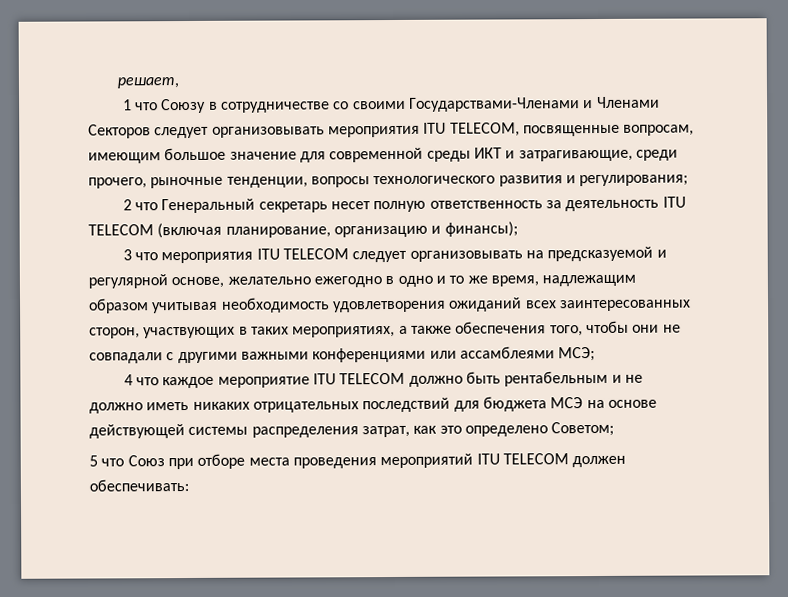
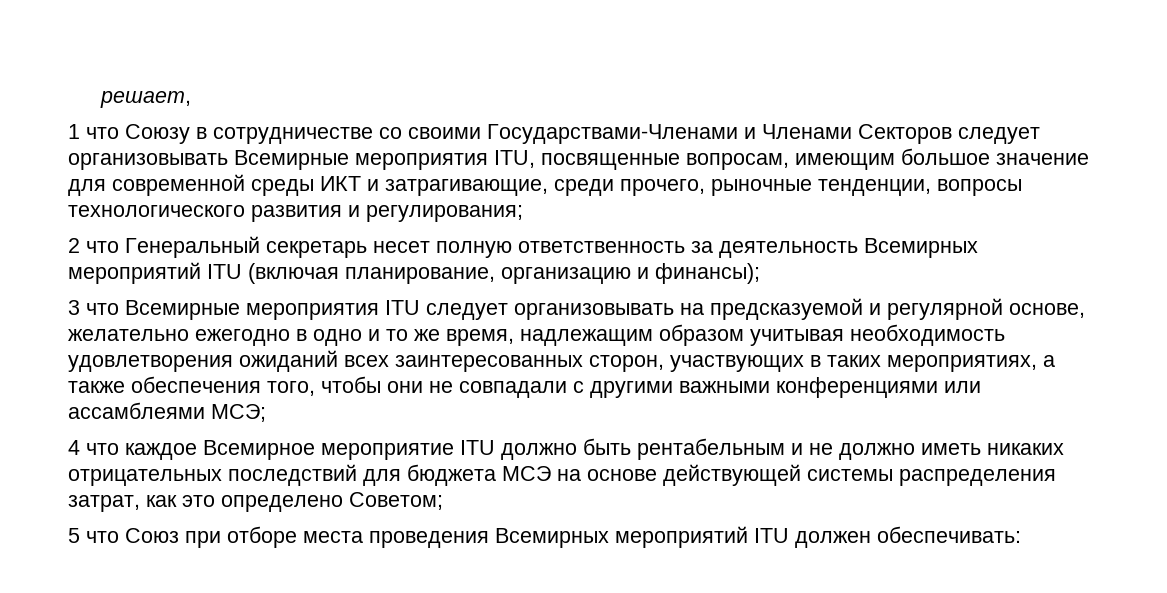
- 1 что Союзу в сотрудничестве со своими Государствами-Членами и Членами Секторов следует организовывать мероприятия ITU TELECOM, посвященные вопросам, имеющим большое значение для современной среды ИКТ и затрагивающие, среди прочего, рыночные тенденции, вопросы технологического развития и регулирования;
+ 1 что Союзу в сотрудничестве со своими Государствами-Членами и Членами Секторов следует организовывать Всемирные мероприятия ITU, посвященные вопросам, имеющим большое значение для современной среды ИКТ и затрагивающие, среди прочего, рыночные тенденции, вопросы технологического развития и регулирования;
- 2 что Генеральный секретарь несет полную ответственность за деятельность ITU TELECOM (включая планирование, организацию и финансы);
+ 2 что Генеральный секретарь несет полную ответственность за деятельность Всемирных мероприятий ITU (включая планирование, организацию и финансы);
- 3 что мероприятия ITU TELECOM следует организовывать на предсказуемой и регулярной основе, желательно ежегодно в одно и то же время, надлежащим образом учитывая необходимость удовлетворения ожиданий всех заинтересованных сторон, участвующих в таких мероприятиях, а также обеспечения того, чтобы они не совпадали с другими важными конференциями или ассамблеями МСЭ;
+ 3 что Всемирные мероприятия ITU следует организовывать на предсказуемой и регулярной основе, желательно ежегодно в одно и то же время, надлежащим образом учитывая необходимость удовлетворения ожиданий всех заинтересованных сторон, участвующих в таких мероприятиях, а также обеспечения того, чтобы они не совпадали с другими важными конференциями или ассамблеями МСЭ;
- 4 что каждое мероприятие ITU TELECOM должно быть рентабельным и не должно иметь никаких отрицательных последствий для бюджета МСЭ на основе действующей системы распределения затрат, как это определено Советом;
+ 4 что каждое Всемирное мероприятие ITU должно быть рентабельным и не должно иметь никаких отрицательных последствий для бюджета МСЭ на основе действующей системы распределения затрат, как это определено Советом;
- 5 что Союз при отборе места проведения мероприятий ITU TELECOM должен обеспечивать:
+ 5 что Союз при отборе места проведения Всемирных мероприятий ITU должен обеспечивать:

